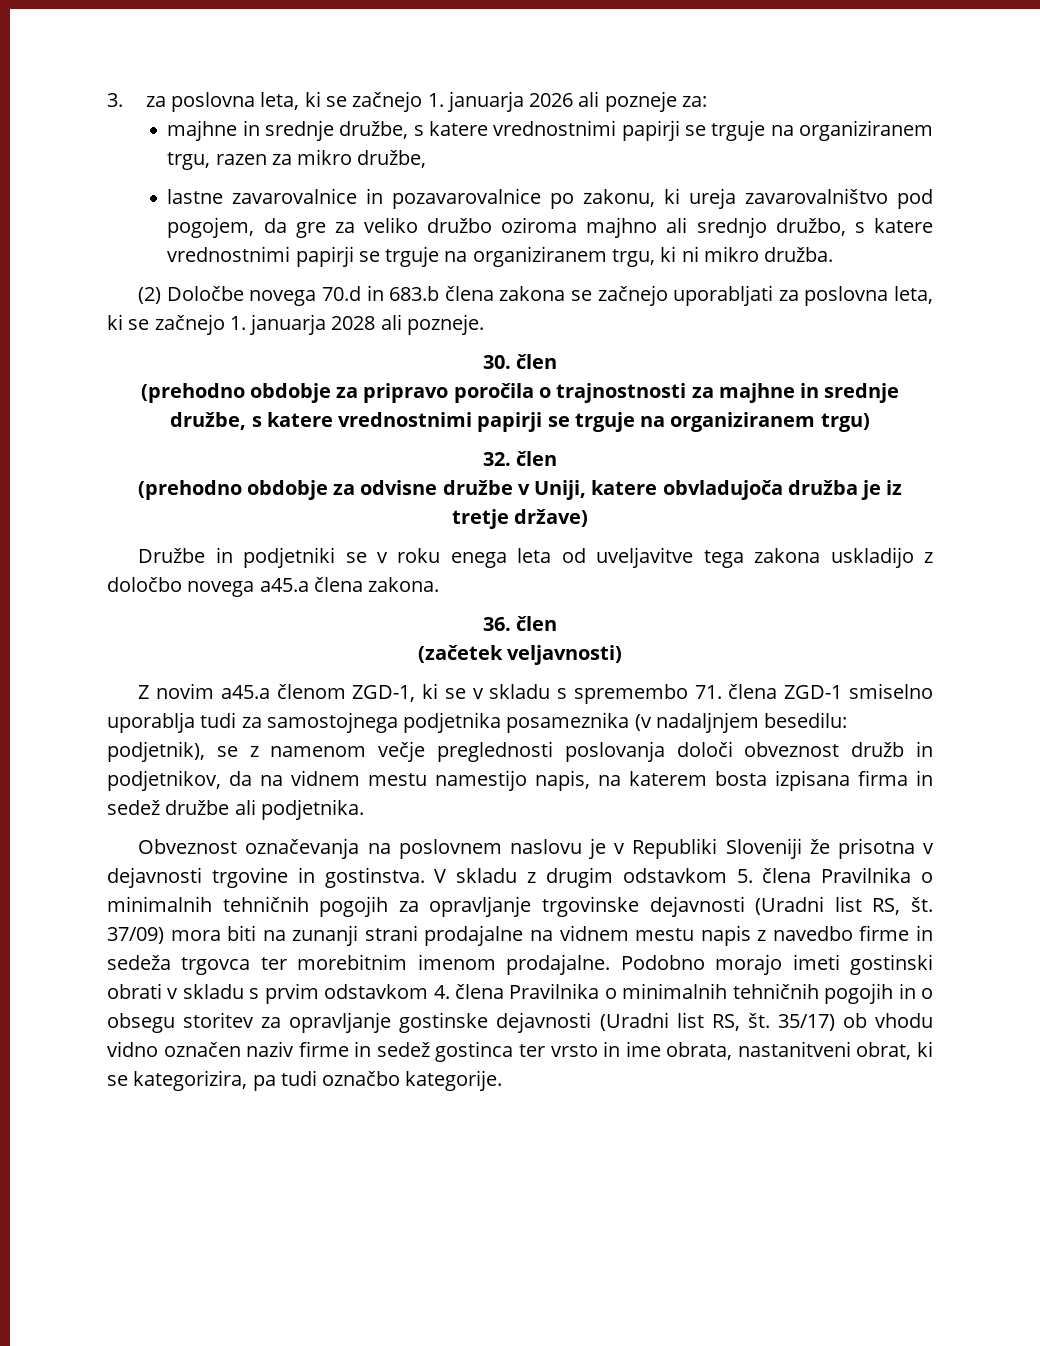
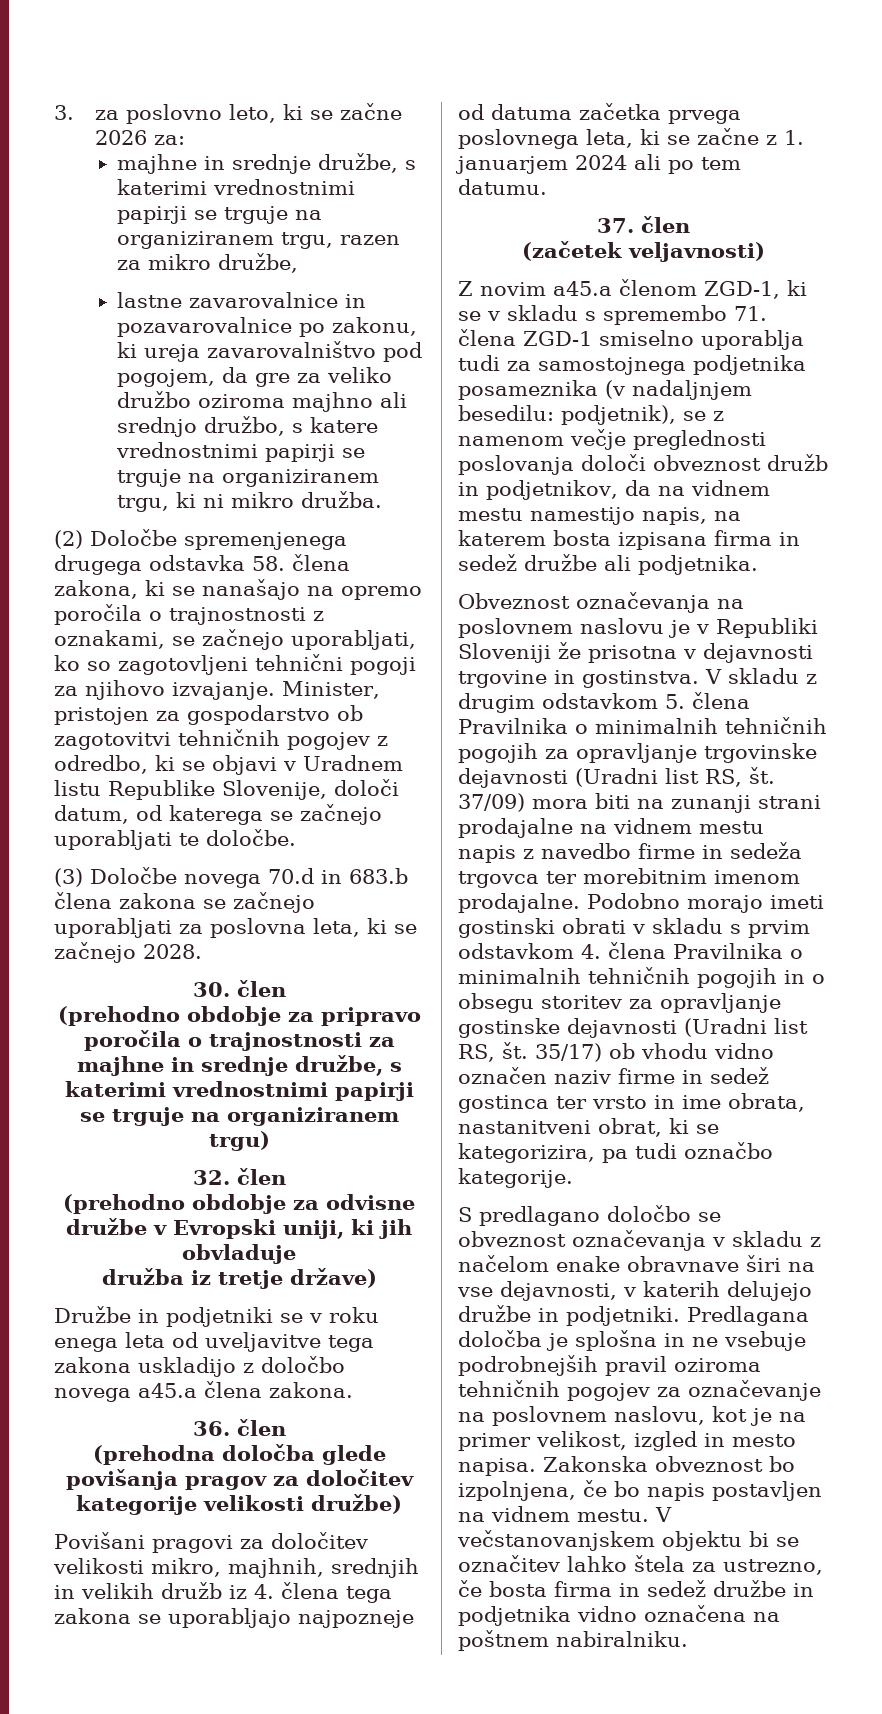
- 3. za poslovna leta, ki se začnejo 1. januarja 2026 ali pozneje za:
+ 3. za poslovno leto, ki se začne 2026 za:
- majhne in srednje družbe, s katere vrednostnimi papirji se trguje na organiziranem trgu, razen za mikro družbe,
+ majhne in srednje družbe, s katerimi vrednostnimi papirji se trguje na organiziranem trgu, razen za mikro družbe,
- (2) Določbe novega 70.d in 683.b člena zakona se začnejo uporabljati za poslovna leta, ki se začnejo 1. januarja 2028 ali pozneje.
+ (2) Določbe spremenjenega drugega odstavka 58. člena zakona, ki se nanašajo na opremo poročila o trajnostnosti z oznakami, se začnejo uporabljati, ko so zagotovljeni tehnični pogoji za njihovo izvajanje. Minister, pristojen za gospodarstvo ob zagotovitvi tehničnih pogojev z odredbo, ki se objavi v Uradnem listu Republike Slovenije, določi datum, od katerega se začnejo uporabljati te določbe.
+ (3) Določbe novega 70.d in 683.b člena zakona se začnejo uporabljati za poslovna leta, ki se začnejo 2028.
- (prehodno obdobje za pripravo poročila o trajnostnosti za majhne in srednje družbe, s katere vrednostnimi papirji se trguje na organiziranem trgu)
+ (prehodno obdobje za pripravo poročila o trajnostnosti za majhne in srednje družbe, s katerimi vrednostnimi papirji se trguje na organiziranem trgu)
- (prehodno obdobje za odvisne družbe v Uniji, katere obvladujoča družba je iz tretje države)
+ (prehodno obdobje za odvisne družbe v Evropski uniji, ki jih obvladuje
+ družba iz tretje države)
+ (prehodna določba glede povišanja pragov za določitev kategorije velikosti družbe)
+ Povišani pragovi za določitev velikosti mikro, majhnih, srednjih in velikih družb iz 4. člena tega zakona se uporabljajo najpozneje od datuma začetka prvega poslovnega leta, ki se začne z 1. januarjem 2024 ali po tem datumu.
+ 37. člen
+ S predlagano določbo se obveznost označevanja v skladu z načelom enake obravnave širi na vse dejavnosti, v katerih delujejo družbe in podjetniki. Predlagana določba je splošna in ne vsebuje podrobnejših pravil oziroma tehničnih pogojev za označevanje na poslovnem naslovu, kot je na primer velikost, izgled in mesto napisa. Zakonska obveznost bo izpolnjena, če bo napis postavljen na vidnem mestu. V večstanovanjskem objektu bi se označitev lahko štela za ustrezno, če bosta firma in sedež družbe in podjetnika vidno označena na poštnem nabiralniku.

